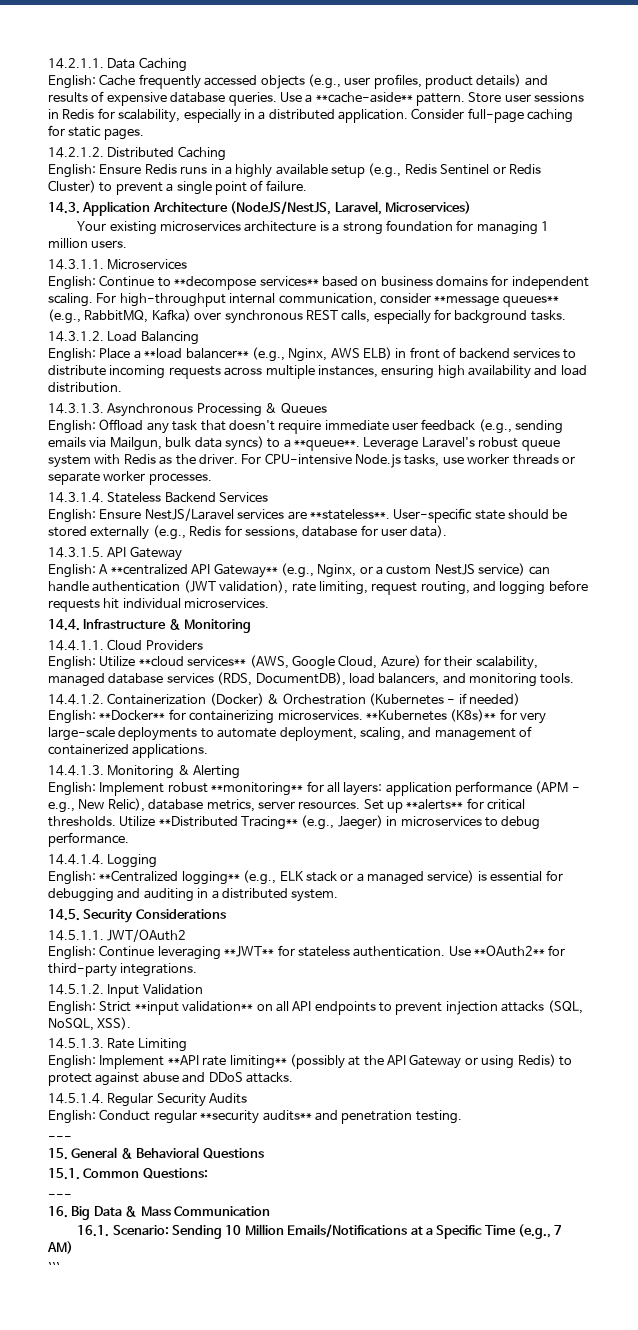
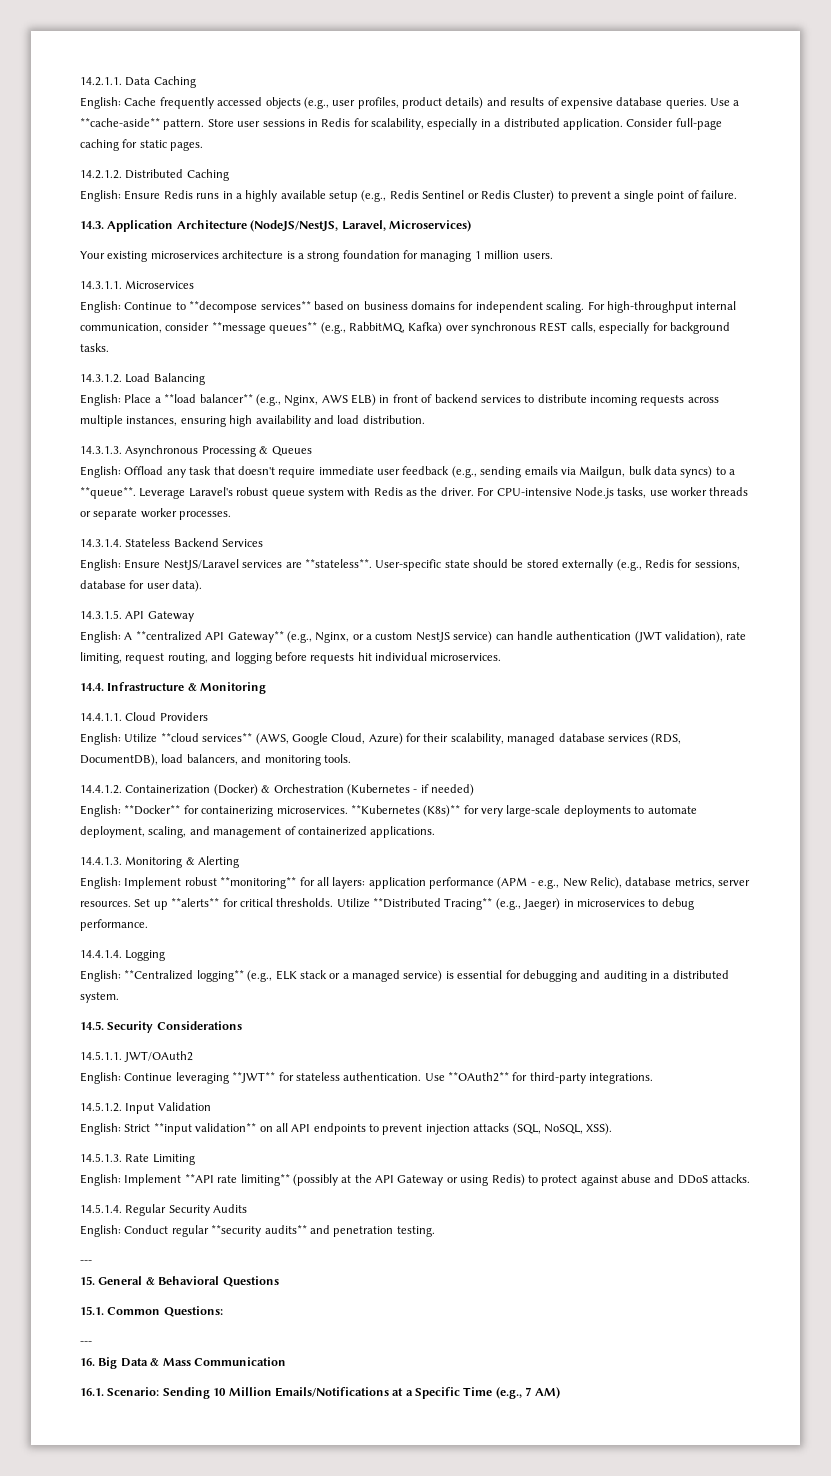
- ```

